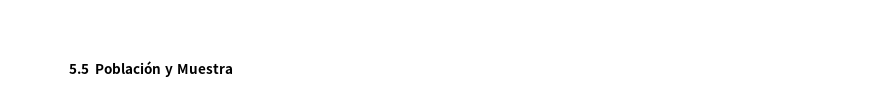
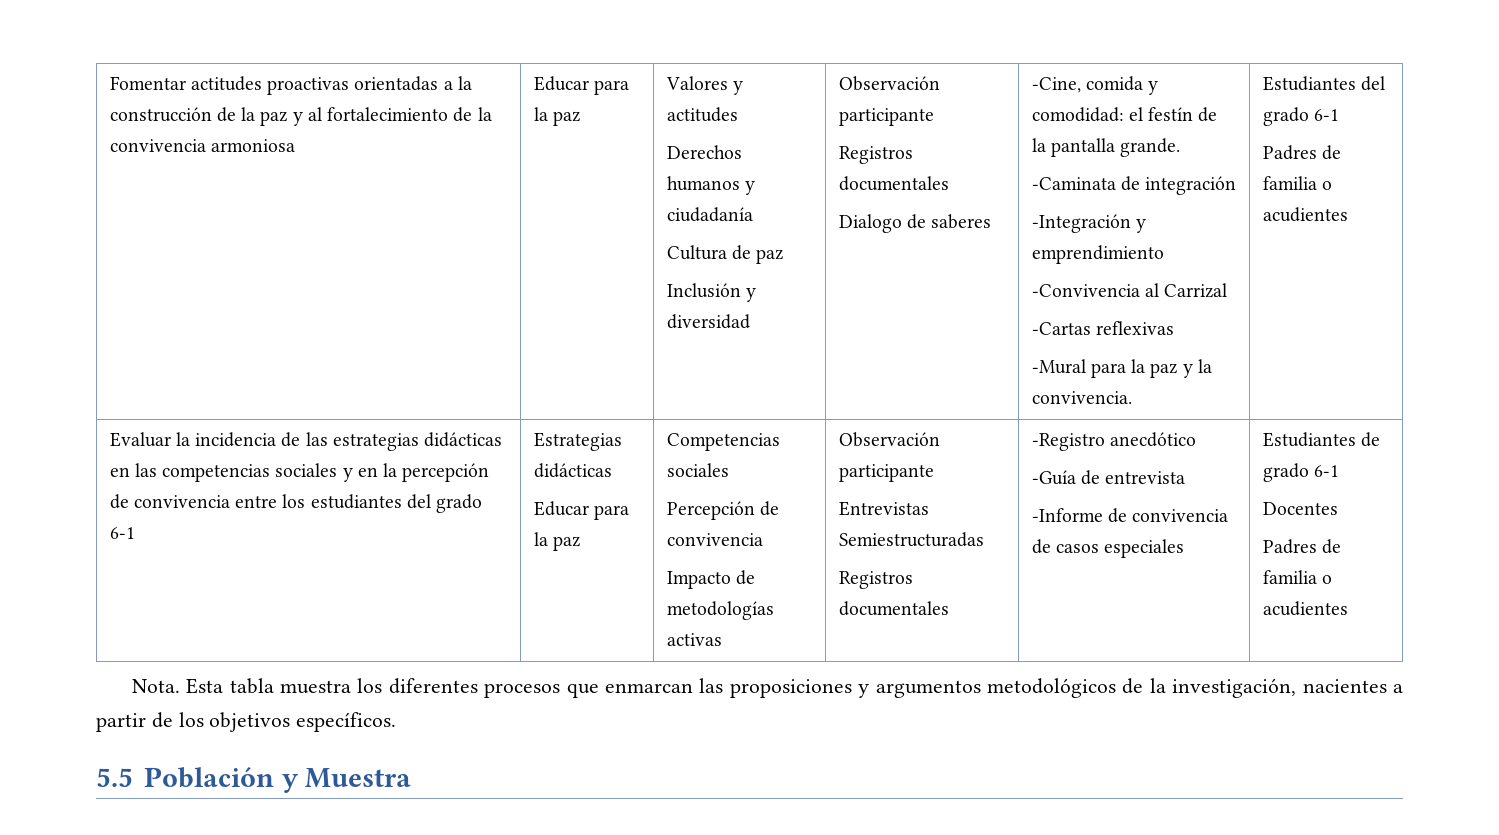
+ Fomentar actitudes proactivas orientadas a la construcción de la paz y al fortalecimiento de la convivencia armoniosa | Educar para la paz | Valores y actitudes
+ Derechos humanos y ciudadanía
+ Cultura de paz
+ Inclusión y diversidad | Observación participante
+ Registros documentales
+ Dialogo de saberes | -Cine, comida y comodidad: el festín de la pantalla grande.
+ -Caminata de integración
+ -Integración y emprendimiento
+ -Convivencia al Carrizal
+ -Cartas reflexivas
+ -Mural para la paz y la convivencia. | Estudiantes del grado 6-1
+ Padres de familia o acudientes
+ Evaluar la incidencia de las estrategias didácticas en las competencias sociales y en la percepción de convivencia entre los estudiantes del grado 6-1 | Estrategias didácticas
+ Educar para la paz | Competencias sociales
+ Percepción de convivencia
+ Impacto de metodologías activas | Observación participante
+ Entrevistas Semiestructuradas
+ Registros documentales | -Registro anecdótico
+ -Guía de entrevista
+ -Informe de convivencia de casos especiales | Estudiantes de grado 6-1
+ Docentes
+ Padres de familia o acudientes
+ Nota. Esta tabla muestra los diferentes procesos que enmarcan las proposiciones y argumentos metodológicos de la investigación, nacientes a partir de los objetivos específicos.

